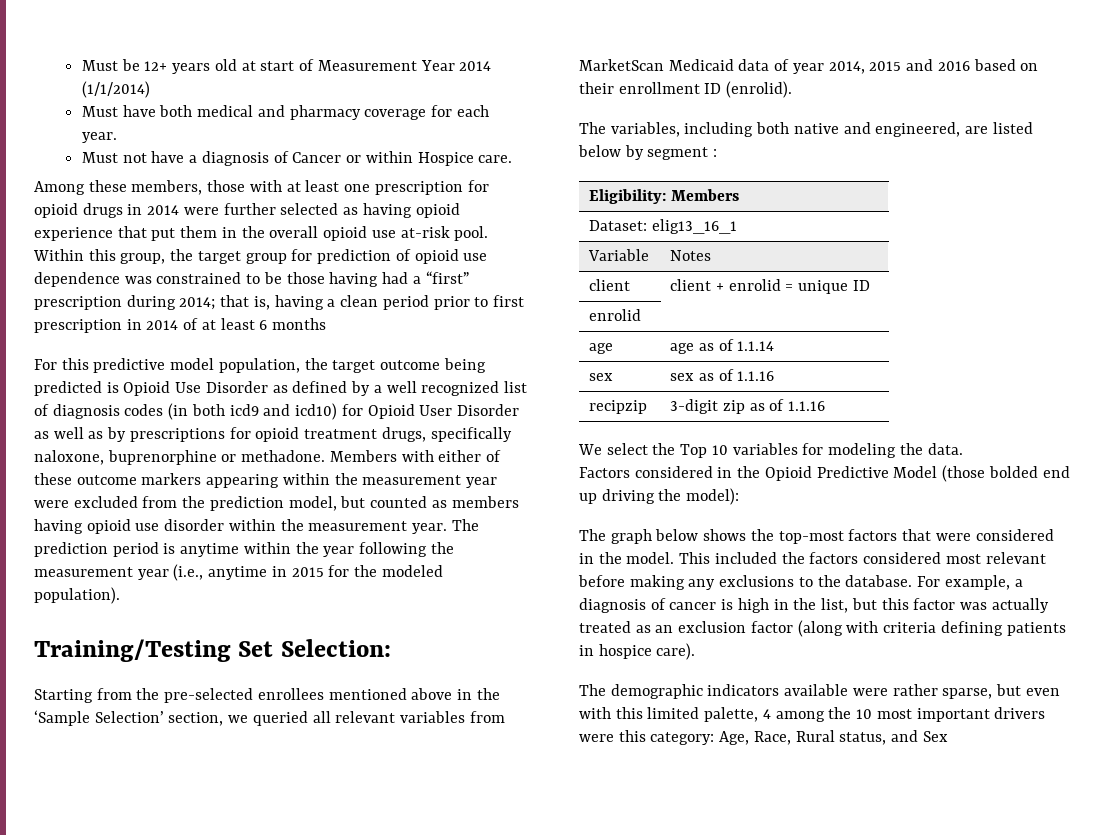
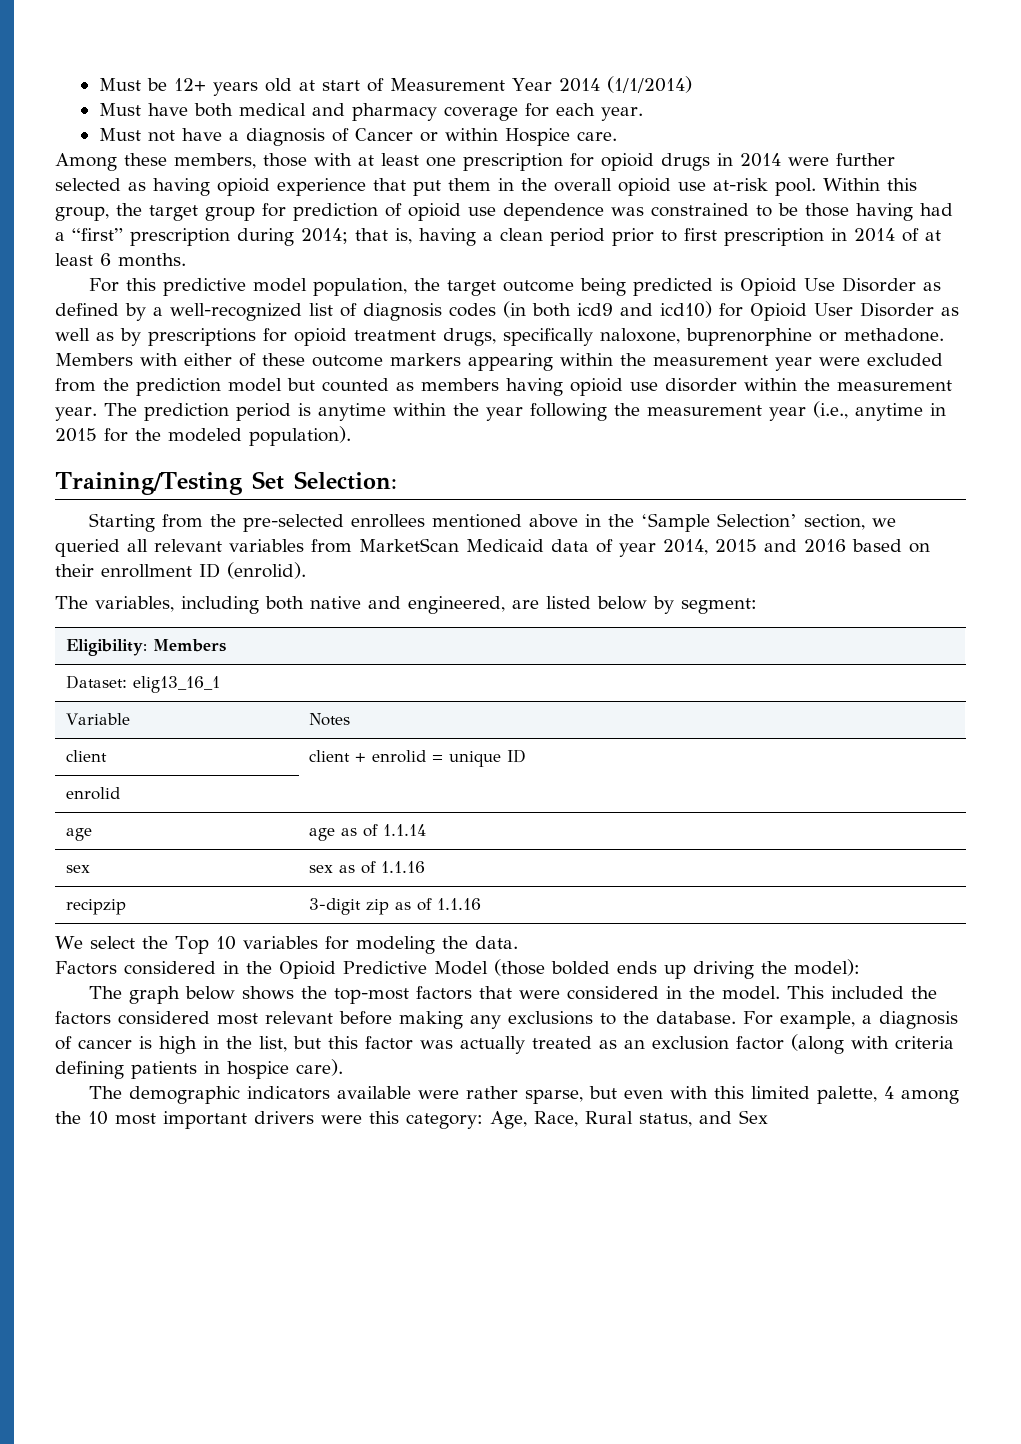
- Within this group, the target group for prediction of opioid use dependence was constrained to be those having had a “first” prescription during 2014; that is, having a clean period prior to first prescription in 2014 of at least 6 months
+ Within this group, the target group for prediction of opioid use dependence was constrained to be those having had a “first” prescription during 2014; that is, having a clean period prior to first prescription in 2014 of at least 6 months.
- For this predictive model population, the target outcome being predicted is Opioid Use Disorder as defined by a well recognized list of diagnosis codes (in both icd9 and icd10) for Opioid User Disorder as well as by prescriptions for opioid treatment drugs, specifically naloxone, buprenorphine or methadone.
+ For this predictive model population, the target outcome being predicted is Opioid Use Disorder as defined by a well-recognized list of diagnosis codes (in both icd9 and icd10) for Opioid User Disorder as well as by prescriptions for opioid treatment drugs, specifically naloxone, buprenorphine or methadone.
- Members with either of these outcome markers appearing within the measurement year were excluded from the prediction model, but counted as members having opioid use disorder within the measurement year.
+ Members with either of these outcome markers appearing within the measurement year were excluded from the prediction model but counted as members having opioid use disorder within the measurement year.
- The variables, including both native and engineered, are listed below by segment :
+ The variables, including both native and engineered, are listed below by segment:
- Factors considered in the Opioid Predictive Model (those bolded end up driving the model):
+ Factors considered in the Opioid Predictive Model (those bolded ends up driving the model):

